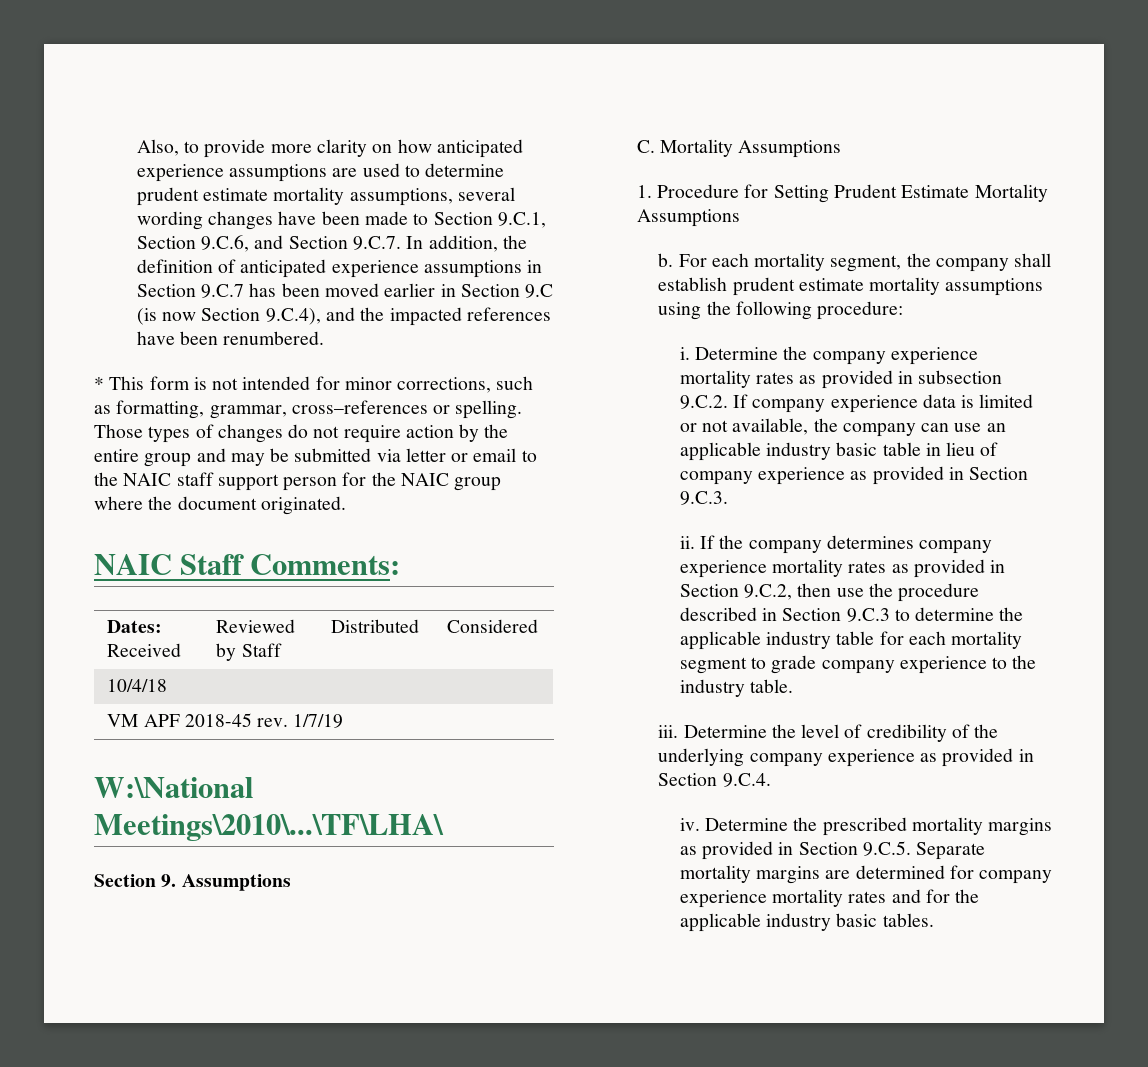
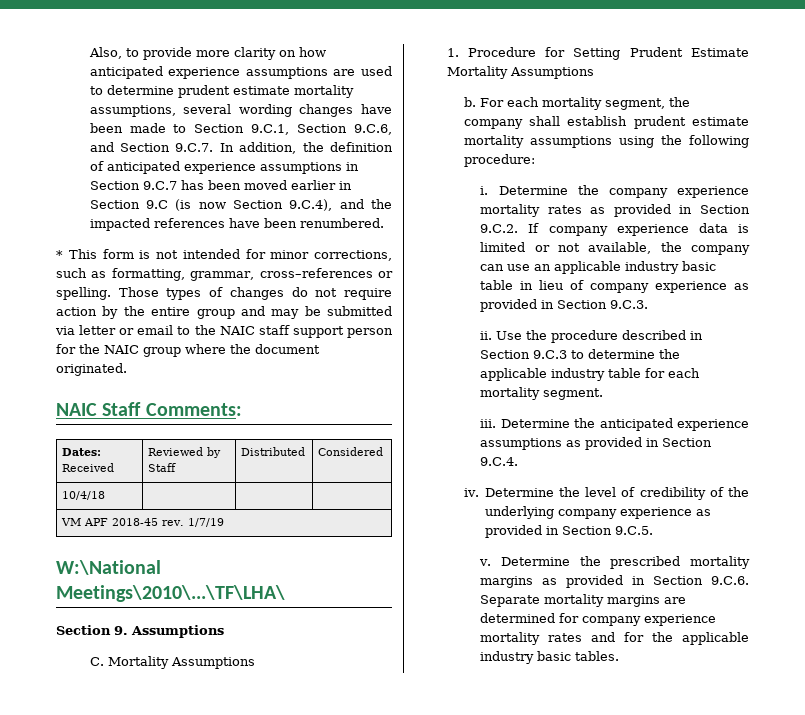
- Determine the company experience mortality rates as provided in subsection 9.C.2. If company experience data is limited or not available, the company can use an applicable industry basic table in lieu of company experience as provided in Section 9.C.3.
+ Determine the company experience mortality rates as provided in Section 9.C.2. If company experience data is limited or not available, the company can use an applicable industry basic table in lieu of company experience as provided in Section 9.C.3.
- If the company determines company experience mortality rates as provided in Section 9.C.2, then use the procedure described in Section 9.C.3 to determine the applicable industry table for each mortality segment to grade company experience to the industry table.
- iii.
+ Use the procedure described in Section 9.C.3 to determine the applicable industry table for each mortality segment.
+ iii. Determine the anticipated experience assumptions as provided in Section 9.C.4.
+ iv.
- Determine the level of credibility of the underlying company experience as provided in Section 9.C.4.
- iv.
+ Determine the level of credibility of the underlying company experience as provided in Section 9.C.5.
+ v.
- Determine the prescribed mortality margins as provided in Section 9.C.5. Separate mortality margins are determined for company experience mortality rates and for the applicable industry basic tables.
+ Determine the prescribed mortality margins as provided in Section 9.C.6. Separate mortality margins are determined for company experience mortality rates and for the applicable industry basic tables.

